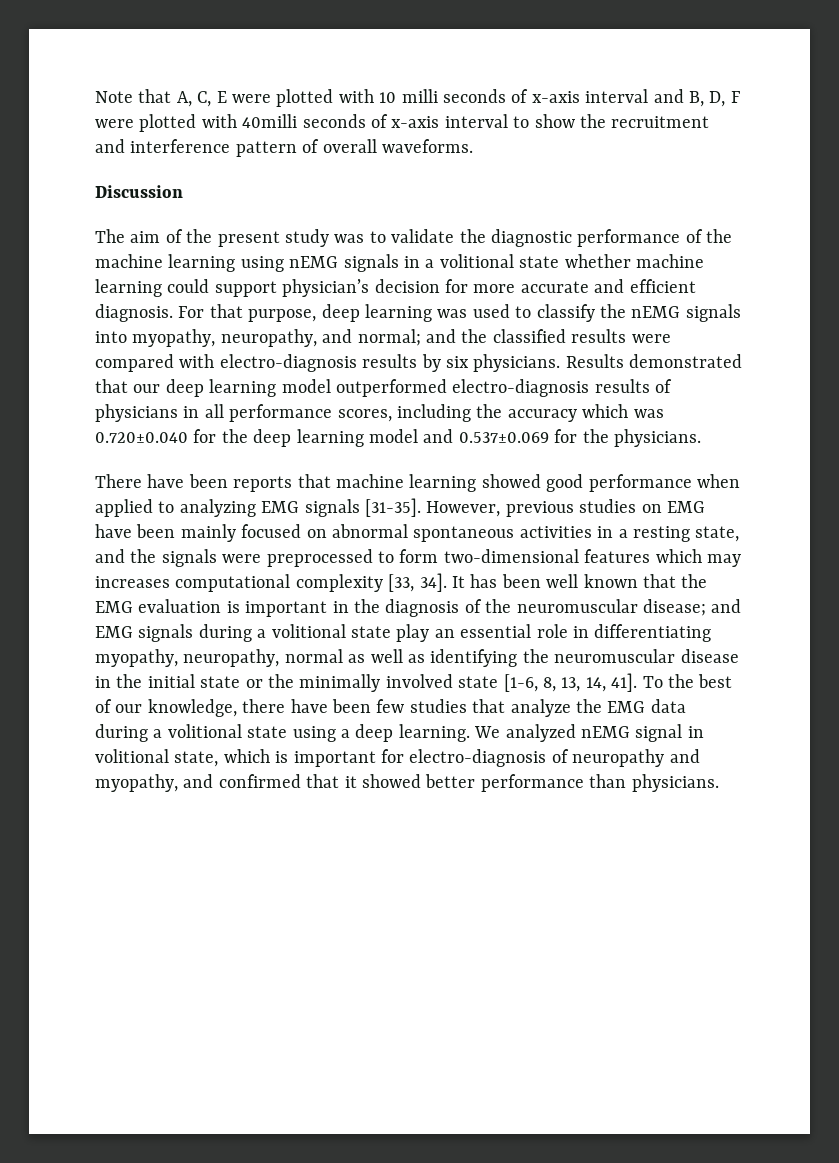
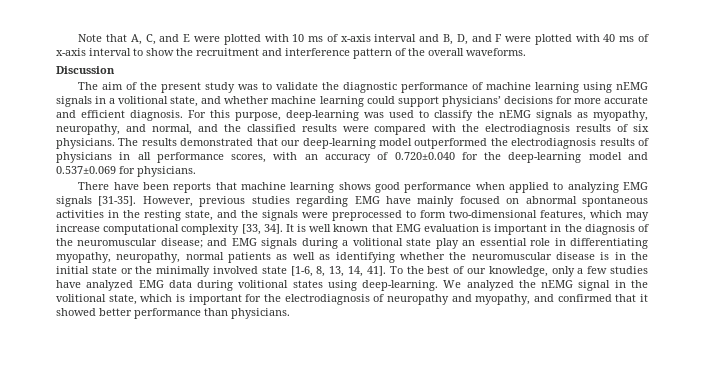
- Note that A, C, E were plotted with 10 milli seconds of x-axis interval and B, D, F were plotted with 40milli seconds of x-axis interval to show the recruitment and interference pattern of overall waveforms.
+ Note that A, C, and E were plotted with 10 ms of x-axis interval and B, D, and F were plotted with 40 ms of x-axis interval to show the recruitment and interference pattern of the overall waveforms.
- The aim of the present study was to validate the diagnostic performance of the machine learning using nEMG signals in a volitional state whether machine learning could support physician’s decision for more accurate and efficient diagnosis.
+ The aim of the present study was to validate the diagnostic performance of machine learning using nEMG signals in a volitional state, and whether machine learning could support physicians’ decisions for more accurate and efficient diagnosis.
- For that purpose, deep learning was used to classify the nEMG signals into myopathy, neuropathy, and normal; and the classified results were compared with electro-diagnosis results by six physicians. Results demonstrated that our deep learning model outperformed electro-diagnosis results of physicians in all performance scores, including the accuracy which was 0.720±0.040 for the deep learning model and 0.537±0.069 for the physicians.
+ For this purpose, deep-learning was used to classify the nEMG signals as myopathy, neuropathy, and normal, and the classified results were compared with the electrodiagnosis results of six physicians. The results demonstrated that our deep-learning model outperformed the electrodiagnosis results of physicians in all performance scores, with an accuracy of 0.720±0.040 for the deep-learning model and 0.537±0.069 for physicians.
- There have been reports that machine learning showed good performance when applied to analyzing EMG signals [31-35].
+ There have been reports that machine learning shows good performance when applied to analyzing EMG signals [31-35].
- However, previous studies on EMG have been mainly focused on abnormal spontaneous activities in a resting state, and the signals were preprocessed to form two-dimensional features which may increases computational complexity [33, 34].
+ However, previous studies regarding EMG have mainly focused on abnormal spontaneous activities in the resting state, and the signals were preprocessed to form two-dimensional features, which may increase computational complexity [33, 34].
- It has been well known that the EMG evaluation is important in the diagnosis of the neuromuscular disease; and EMG signals during a volitional state play an essential role in differentiating myopathy, neuropathy, normal as well as identifying the neuromuscular disease in the initial state or the minimally involved state [1-6, 8, 13, 14, 41].
+ It is well known that EMG evaluation is important in the diagnosis of the neuromuscular disease; and EMG signals during a volitional state play an essential role in differentiating myopathy, neuropathy, normal patients as well as identifying whether the neuromuscular disease is in the initial state or the minimally involved state [1-6, 8, 13, 14, 41].
- To the best of our knowledge, there have been few studies that analyze the EMG data during a volitional state using a deep learning.
+ To the best of our knowledge, only a few studies have analyzed EMG data during volitional states using deep-learning.
- We analyzed nEMG signal in volitional state, which is important for electro-diagnosis of neuropathy and myopathy, and confirmed that it showed better performance than physicians.
+ We analyzed the nEMG signal in the volitional state, which is important for the electrodiagnosis of neuropathy and myopathy, and confirmed that it showed better performance than physicians.

